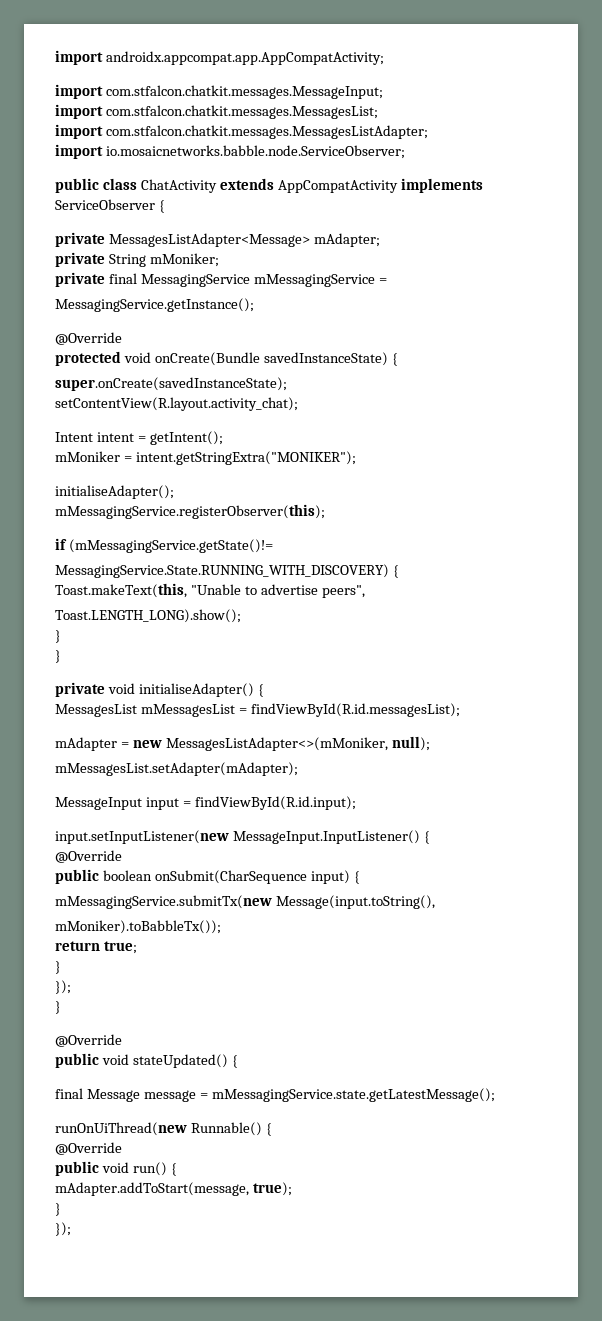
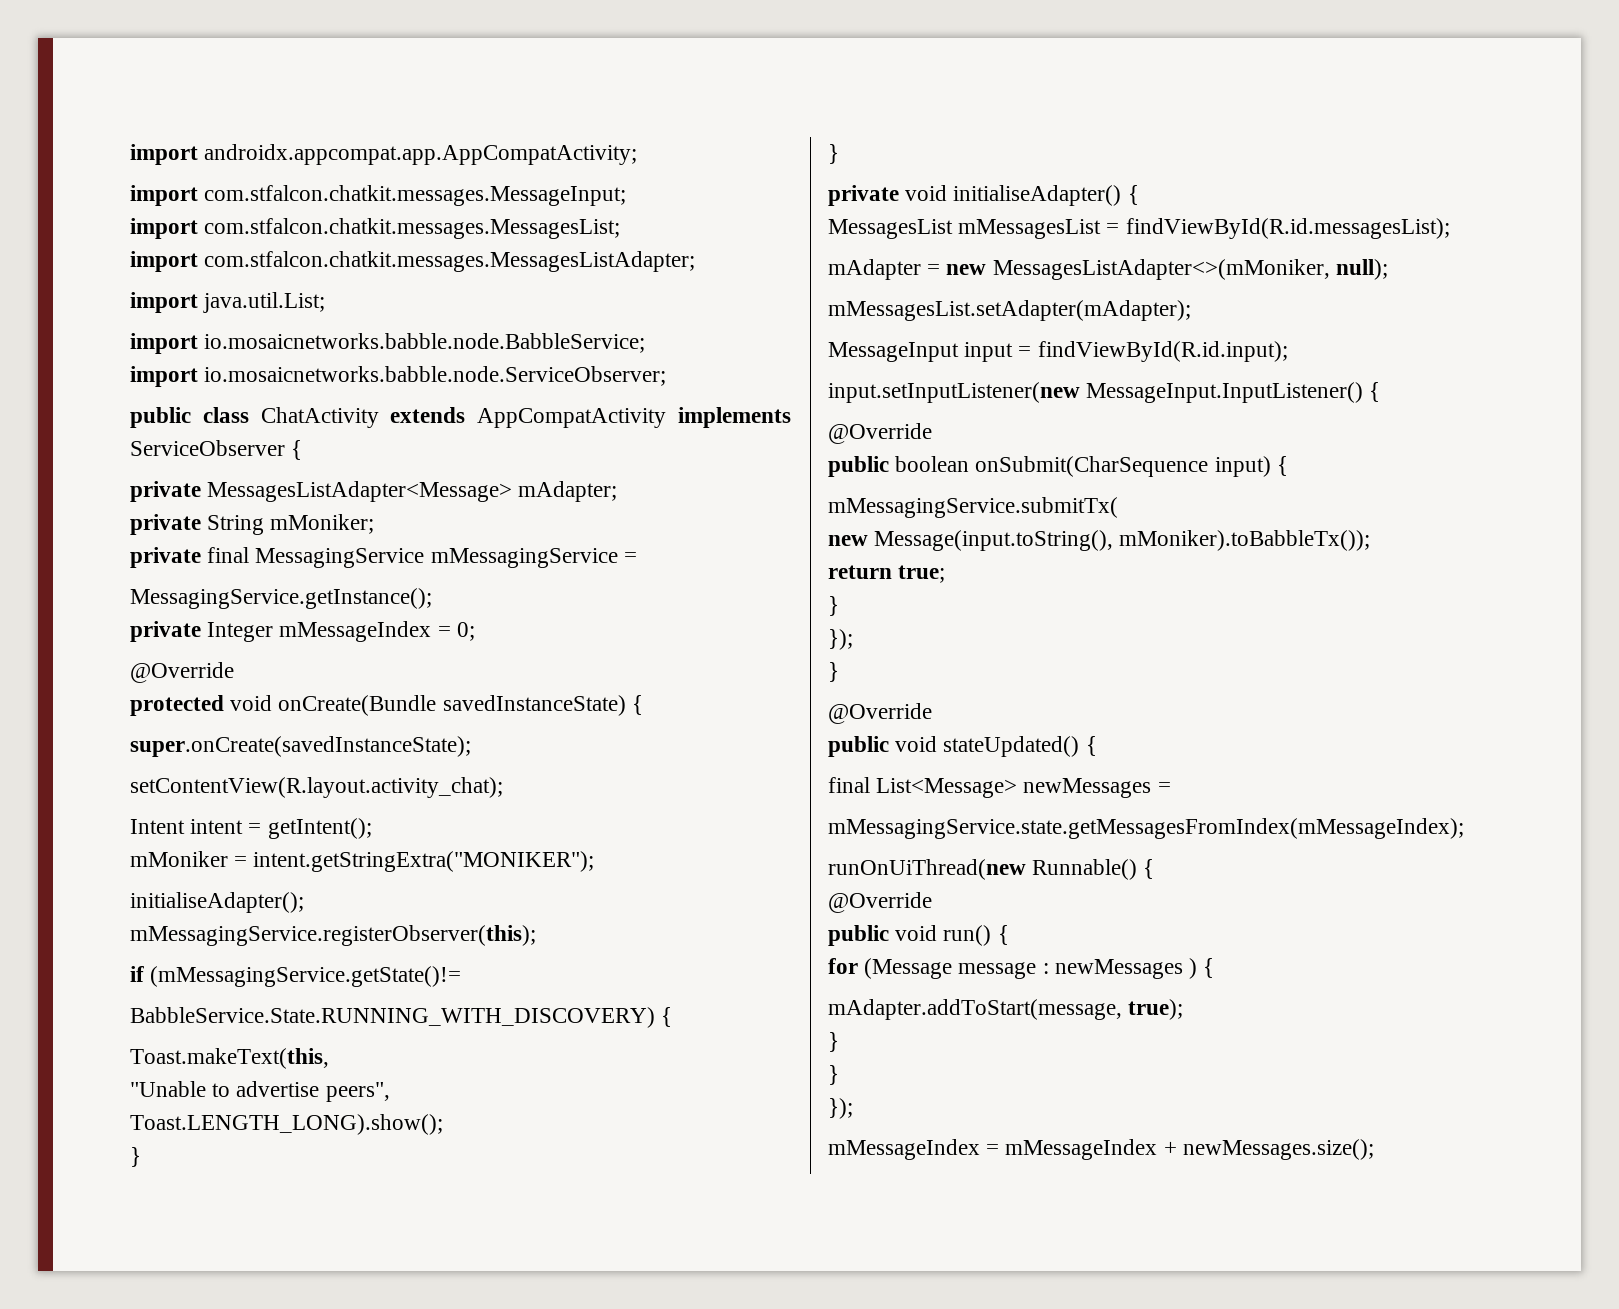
+ import java.util.List;
+ import io.mosaicnetworks.babble.node.BabbleService;
+ private Integer mMessageIndex = 0;
- MessagingService.State.RUNNING_WITH_DISCOVERY) {
+ BabbleService.State.RUNNING_WITH_DISCOVERY) {
- Toast.makeText(this, "Unable to advertise peers",
+ Toast.makeText(this,
+ "Unable to advertise peers",
- mMessagingService.submitTx(new Message(input.toString(),
- mMoniker).toBabbleTx());
+ mMessagingService.submitTx(
+ new Message(input.toString(), mMoniker).toBabbleTx());
- final Message message = mMessagingService.state.getLatestMessage();
+ final List<Message> newMessages =
+ mMessagingService.state.getMessagesFromIndex(mMessageIndex);
+ for (Message message : newMessages ) {
  mAdapter.addToStart(message, true);
  }
+ }
  });
+ mMessageIndex = mMessageIndex + newMessages.size();

